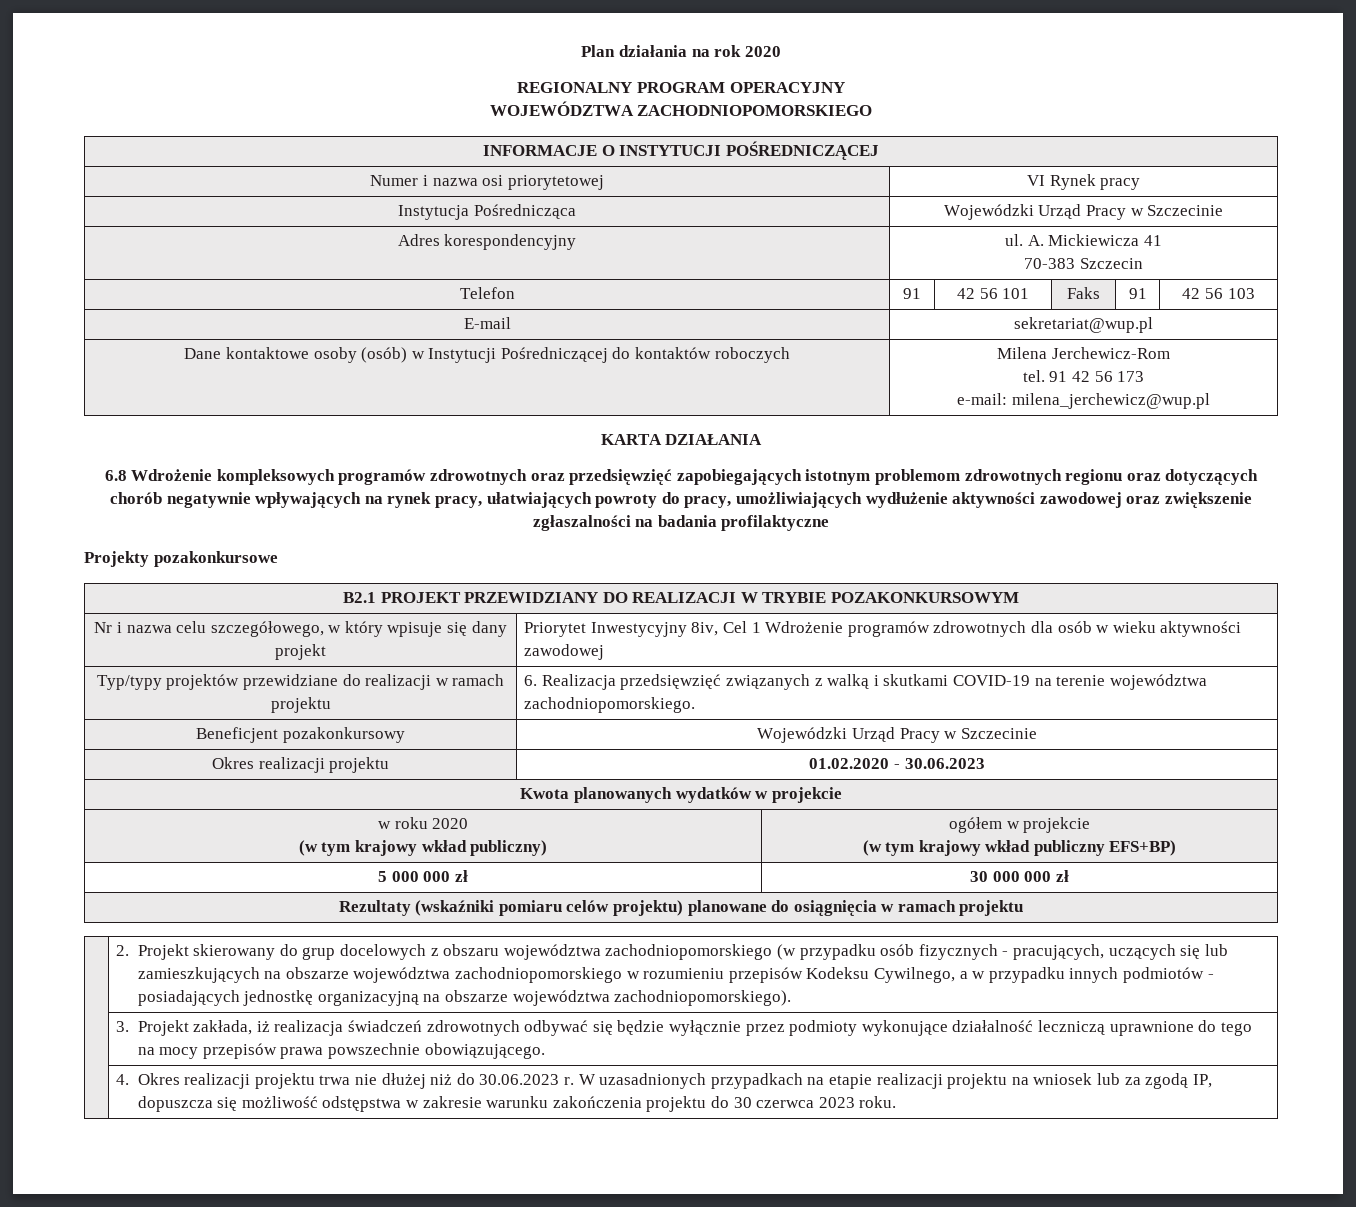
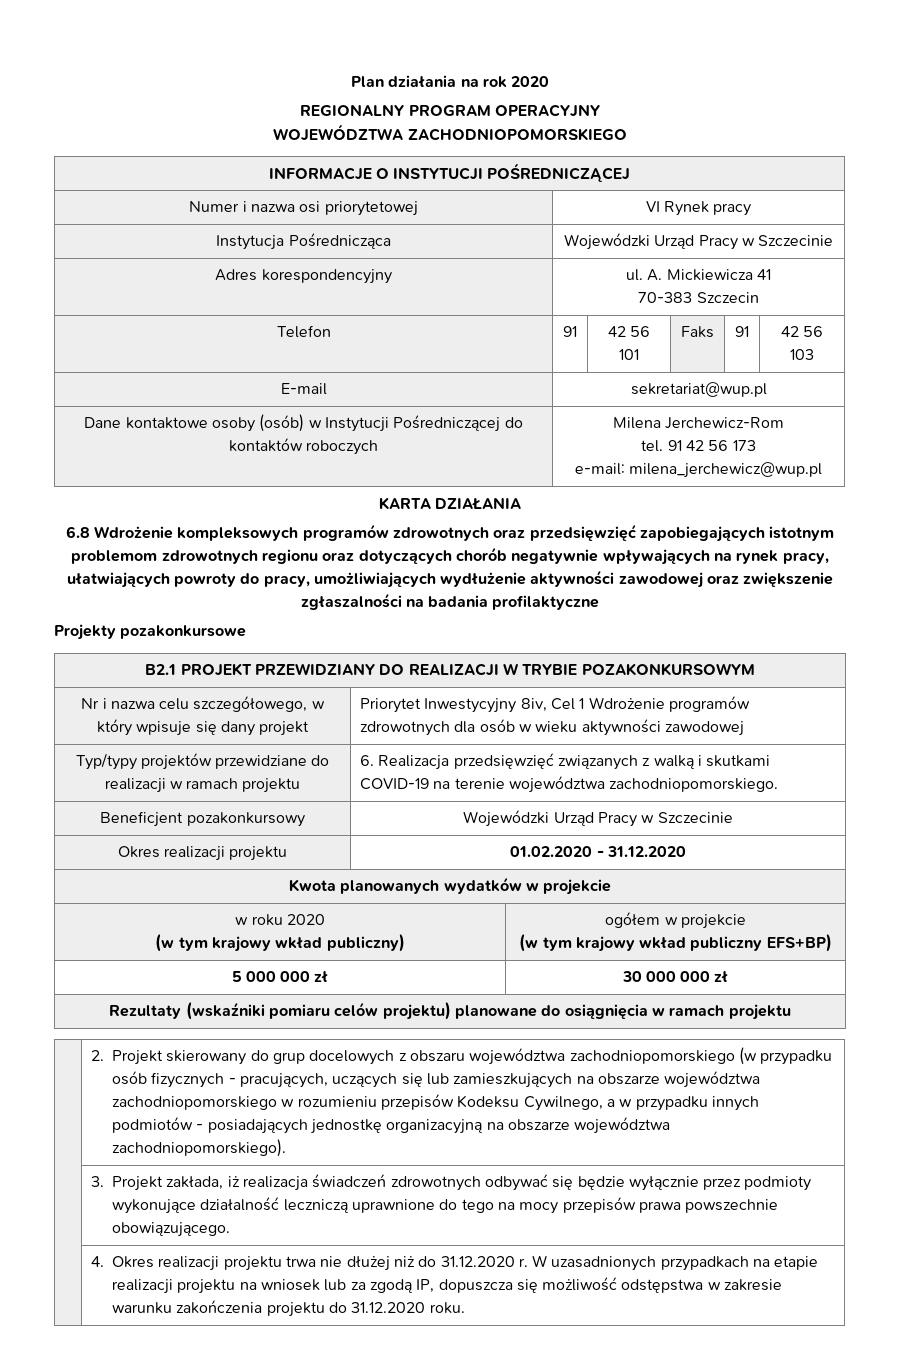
- Okres realizacji projektu | 01.02.2020 - 30.06.2023
+ Okres realizacji projektu | 01.02.2020 - 31.12.2020
- | 4. Okres realizacji projektu trwa nie dłużej niż do 30.06.2023 r. W uzasadnionych przypadkach na etapie realizacji projektu na wniosek lub za zgodą IP, dopuszcza się możliwość odstępstwa w zakresie warunku zakończenia projektu do 30 czerwca 2023 roku.
+ | 4. Okres realizacji projektu trwa nie dłużej niż do 31.12.2020 r. W uzasadnionych przypadkach na etapie realizacji projektu na wniosek lub za zgodą IP, dopuszcza się możliwość odstępstwa w zakresie warunku zakończenia projektu do 31.12.2020 roku.

